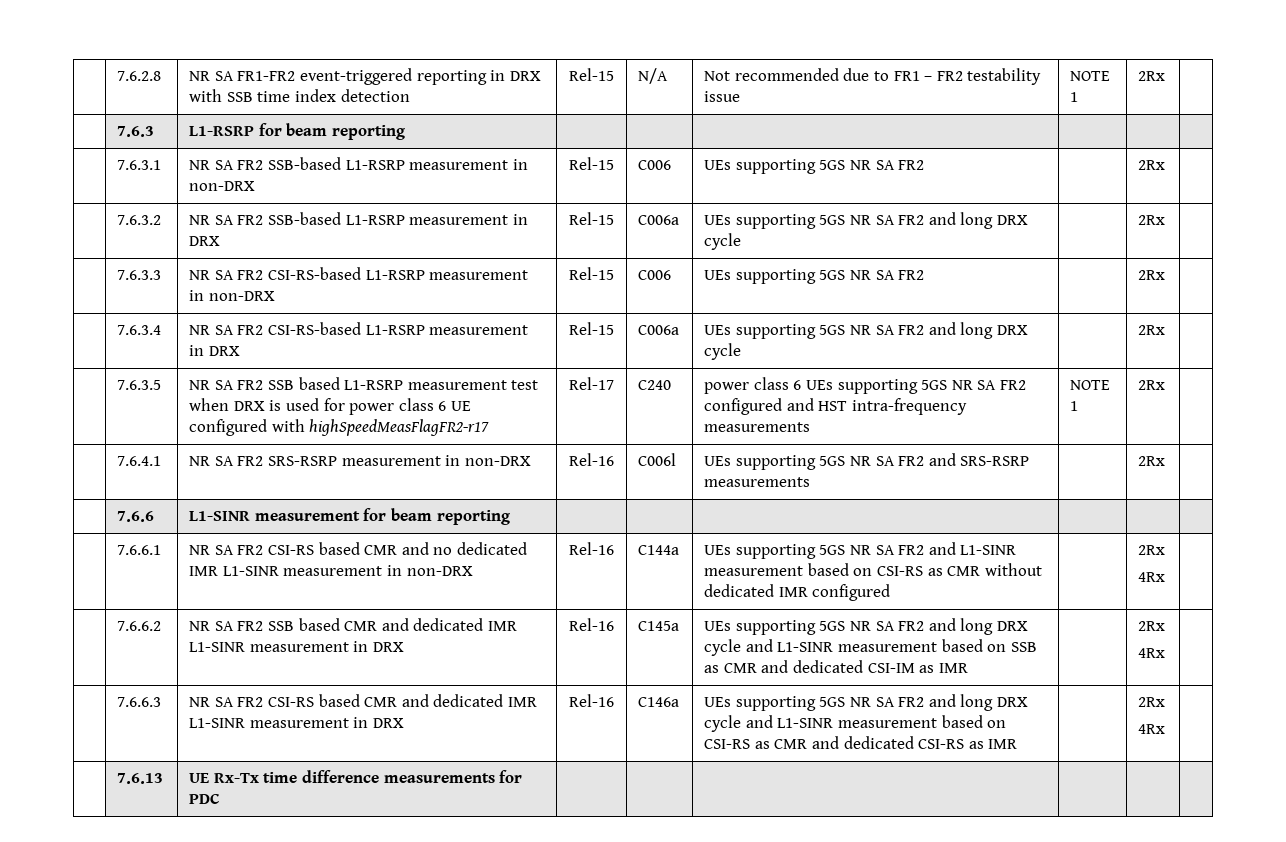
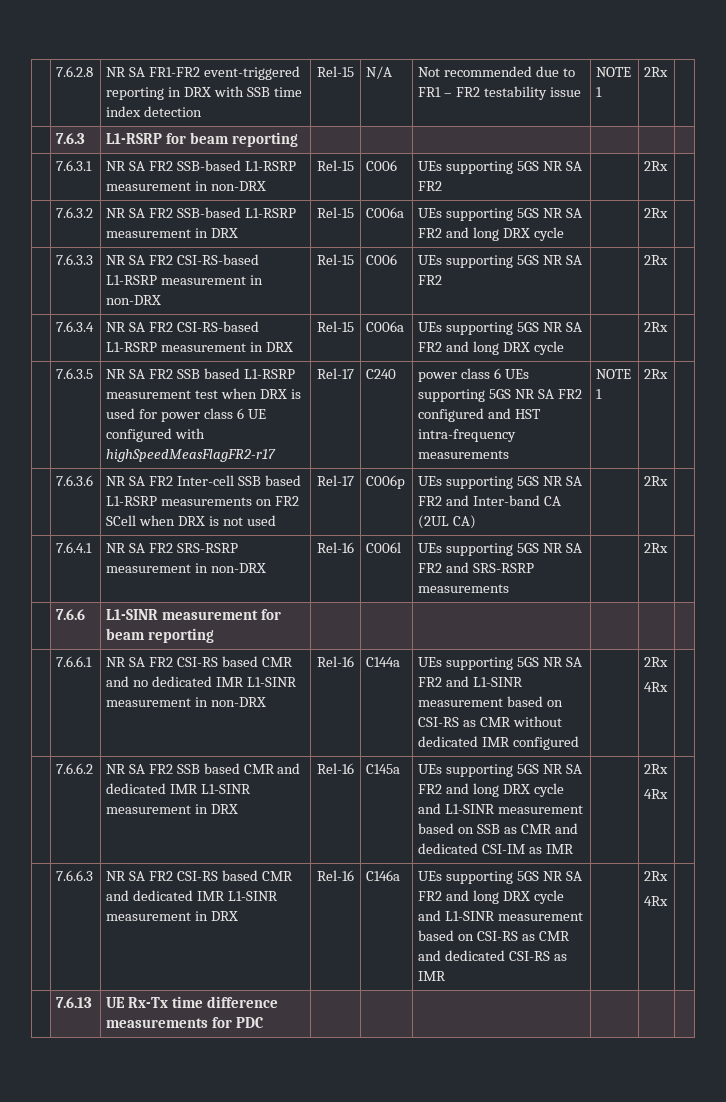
+ | 7.6.3.6 | NR SA FR2 Inter-cell SSB based L1-RSRP measurements on FR2 SCell when DRX is not used | Rel-17 | C006p | UEs supporting 5GS NR SA FR2 and Inter-band CA (2UL CA) | | 2Rx |

